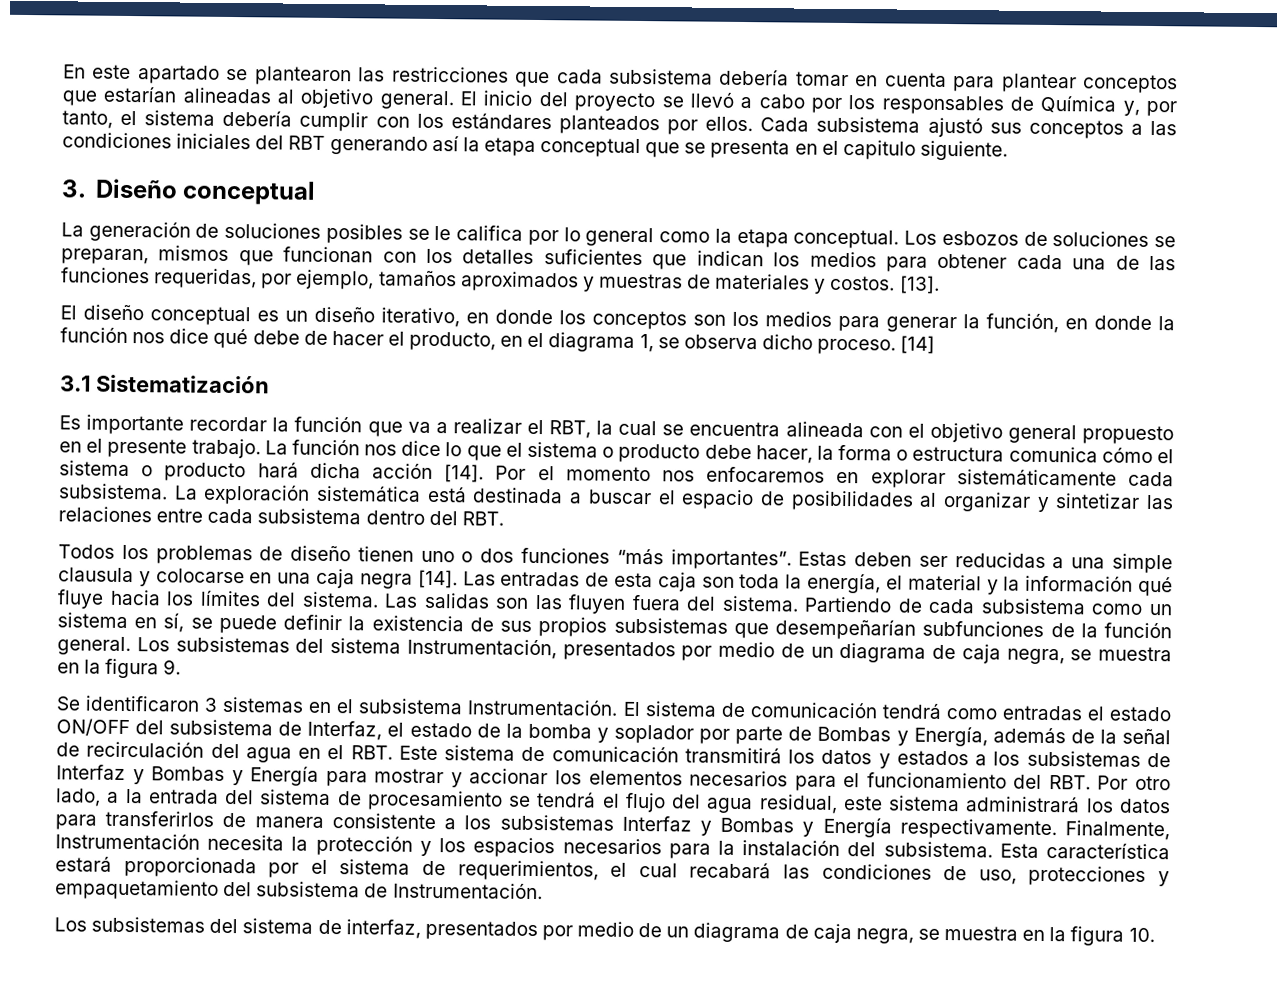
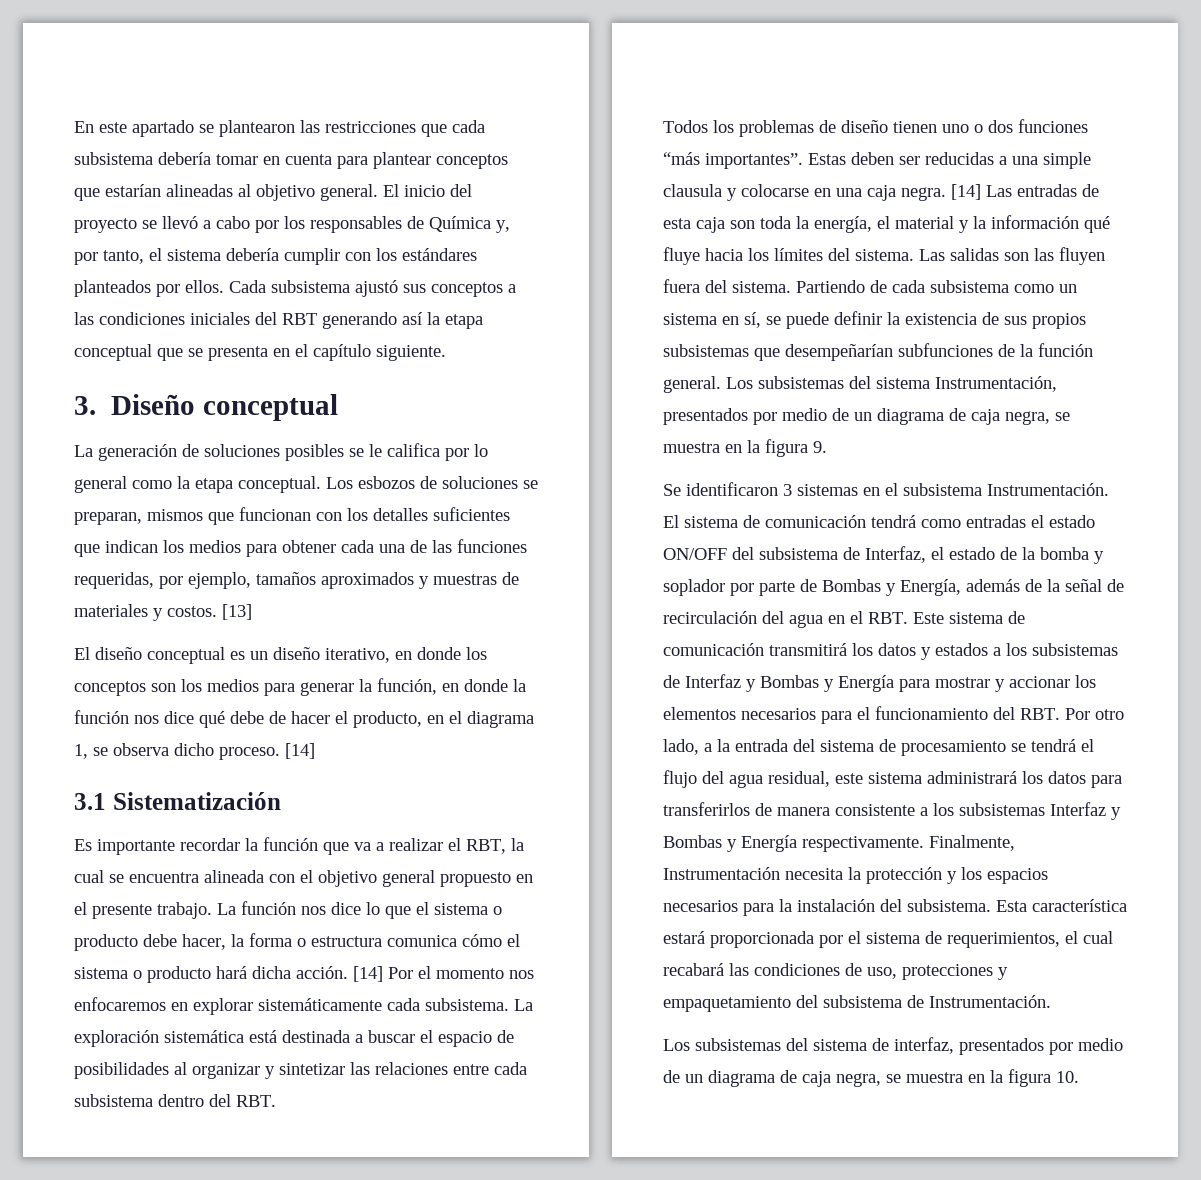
- Cada subsistema ajustó sus conceptos a las condiciones iniciales del RBT generando así la etapa conceptual que se presenta en el capitulo siguiente.
+ Cada subsistema ajustó sus conceptos a las condiciones iniciales del RBT generando así la etapa conceptual que se presenta en el capítulo siguiente.
- [13].
+ [13]
- La función nos dice lo que el sistema o producto debe hacer, la forma o estructura comunica cómo el sistema o producto hará dicha acción [14]. Por el momento nos enfocaremos en explorar sistemáticamente cada subsistema.
+ La función nos dice lo que el sistema o producto debe hacer, la forma o estructura comunica cómo el sistema o producto hará dicha acción. [14] Por el momento nos enfocaremos en explorar sistemáticamente cada subsistema.
- Estas deben ser reducidas a una simple clausula y colocarse en una caja negra [14]. Las entradas de esta caja son toda la energía, el material y la información qué fluye hacia los límites del sistema.
+ Estas deben ser reducidas a una simple clausula y colocarse en una caja negra. [14] Las entradas de esta caja son toda la energía, el material y la información qué fluye hacia los límites del sistema.

